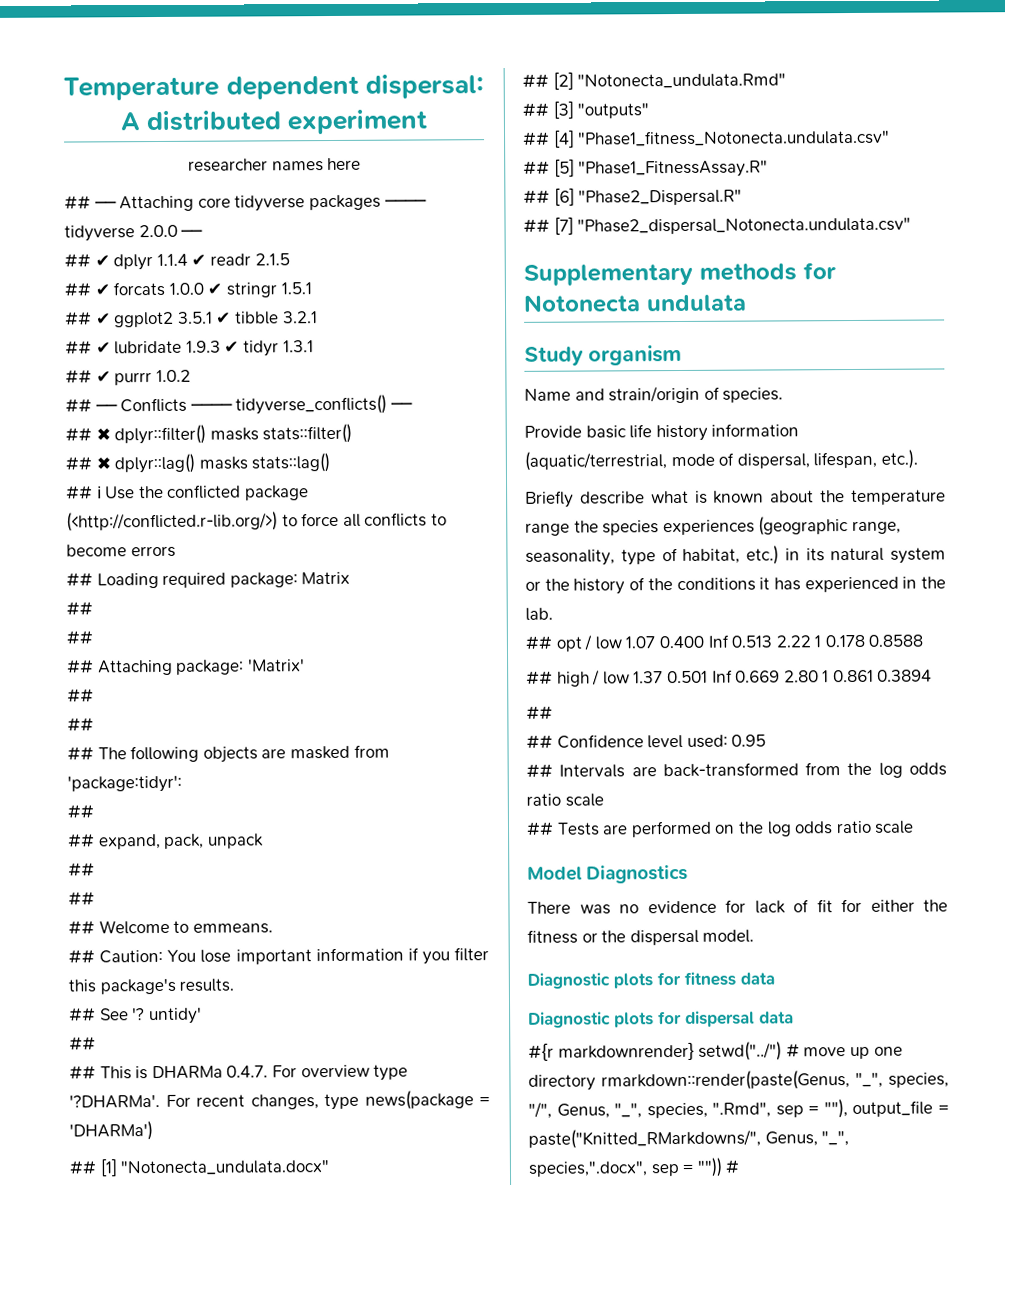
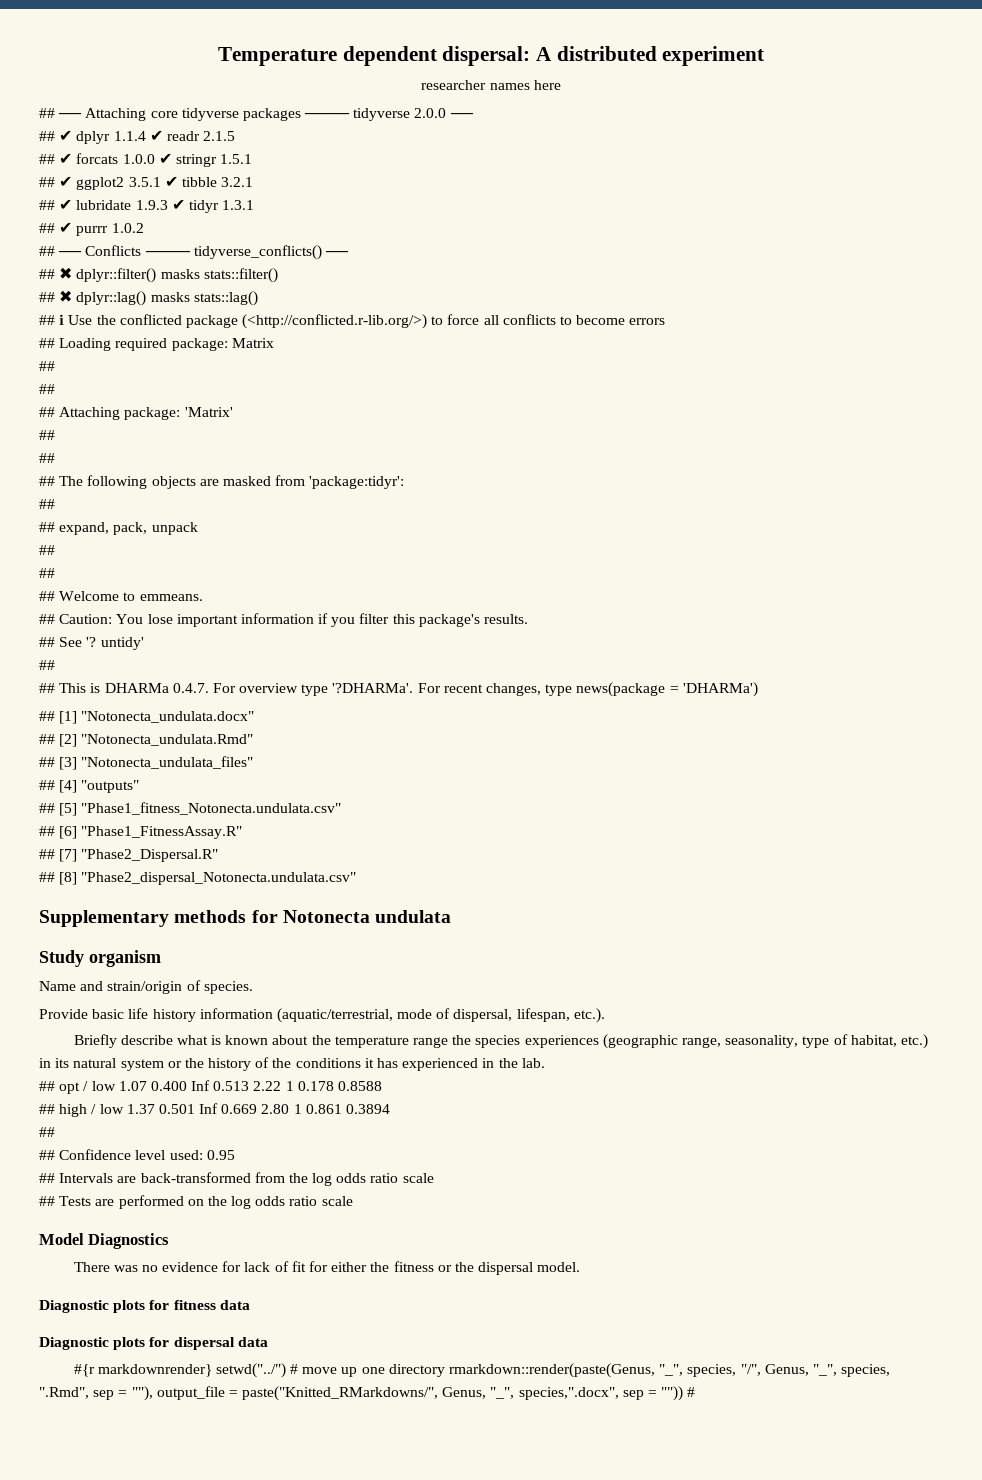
- ## [3] "outputs"
+ ## [3] "Notonecta_undulata_files"
+ ## [4] "outputs"
- ## [4] "Phase1_fitness_Notonecta.undulata.csv"
+ ## [5] "Phase1_fitness_Notonecta.undulata.csv"
- ## [5] "Phase1_FitnessAssay.R"
+ ## [6] "Phase1_FitnessAssay.R"
- ## [6] "Phase2_Dispersal.R"
+ ## [7] "Phase2_Dispersal.R"
- ## [7] "Phase2_dispersal_Notonecta.undulata.csv"
+ ## [8] "Phase2_dispersal_Notonecta.undulata.csv"

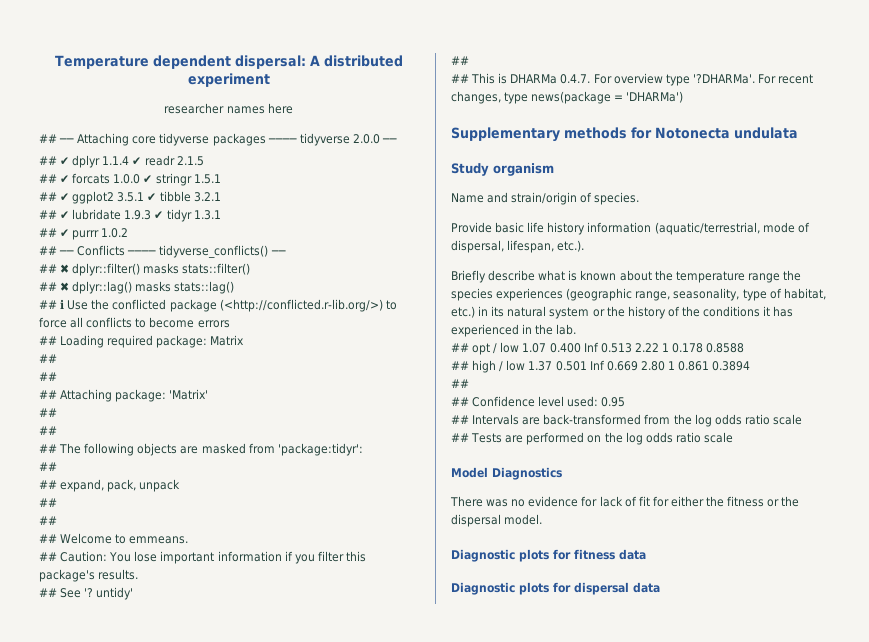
- ## [1] "Notonecta_undulata.docx"
- ## [2] "Notonecta_undulata.Rmd"
- ## [3] "Notonecta_undulata_files"
- ## [4] "outputs"
- ## [5] "Phase1_fitness_Notonecta.undulata.csv"
- ## [6] "Phase1_FitnessAssay.R"
- ## [7] "Phase2_Dispersal.R"
- ## [8] "Phase2_dispersal_Notonecta.undulata.csv"
- #{r markdownrender} setwd("../") # move up one directory rmarkdown::render(paste(Genus, "_", species, "/", Genus, "_", species, ".Rmd", sep = ""), output_file = paste("Knitted_RMarkdowns/", Genus, "_", species,".docx", sep = "")) #

